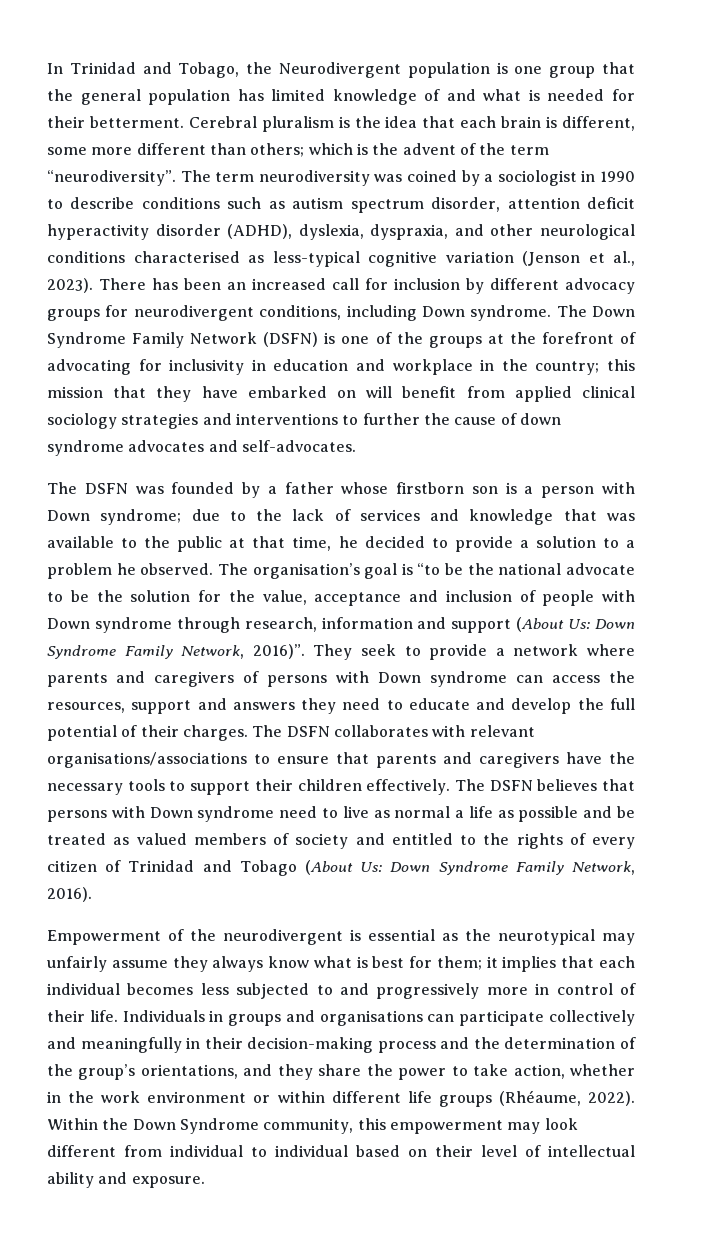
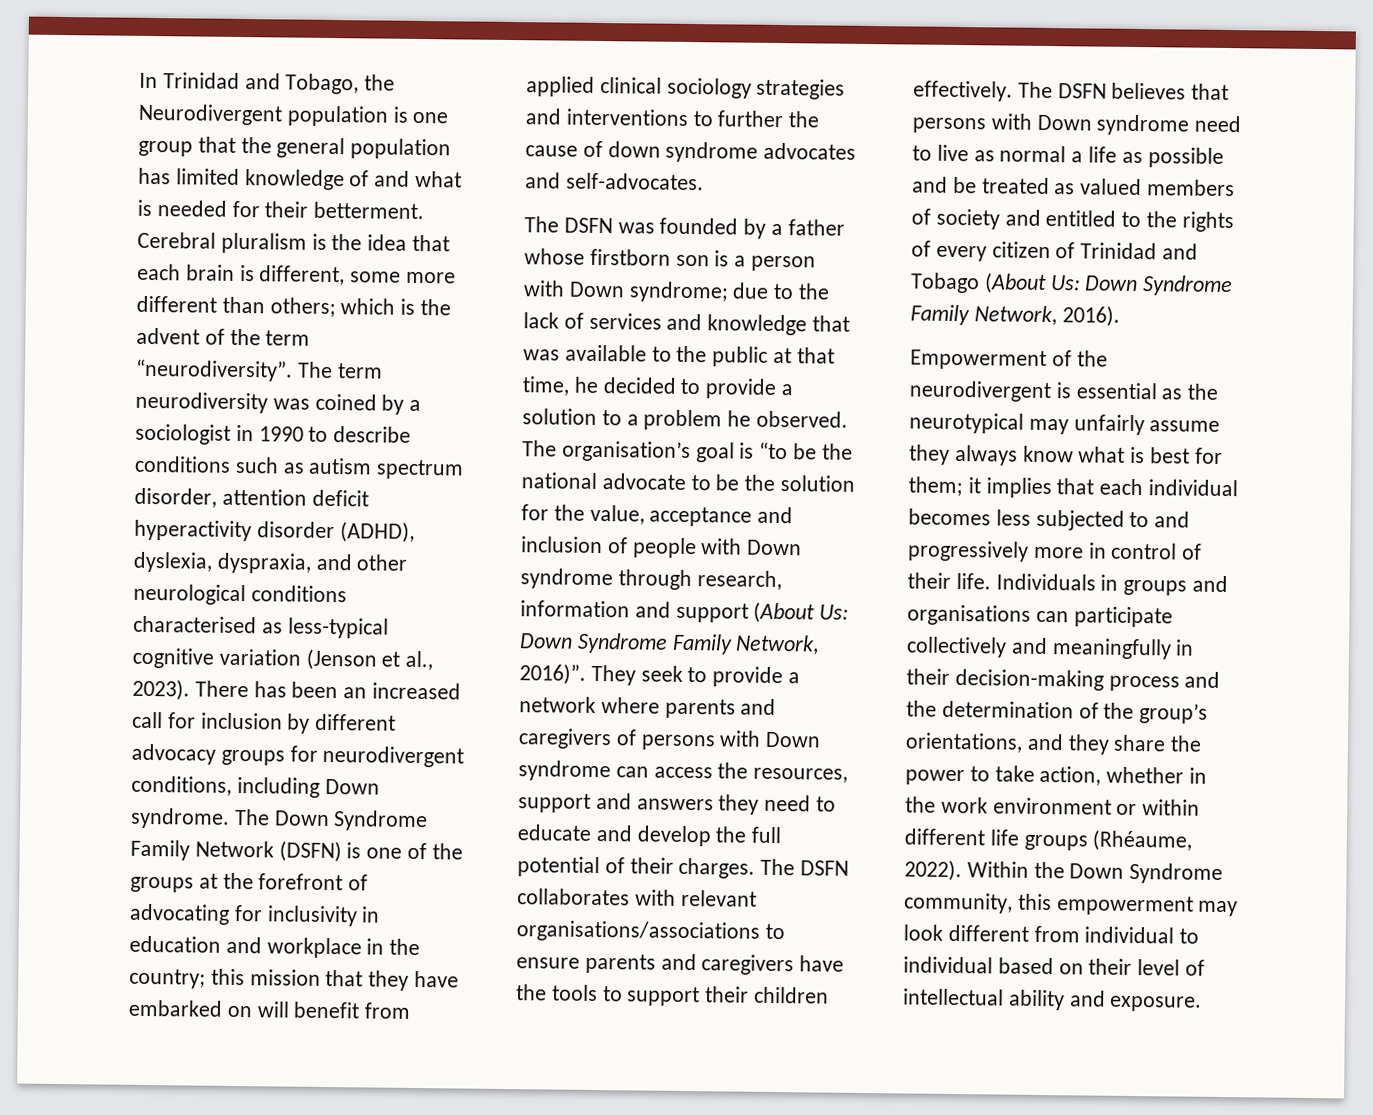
- The DSFN collaborates with relevant organisations/associations to ensure that parents and caregivers have the necessary tools to support their children effectively.
+ The DSFN collaborates with relevant organisations/associations to ensure parents and caregivers have the tools to support their children effectively.

